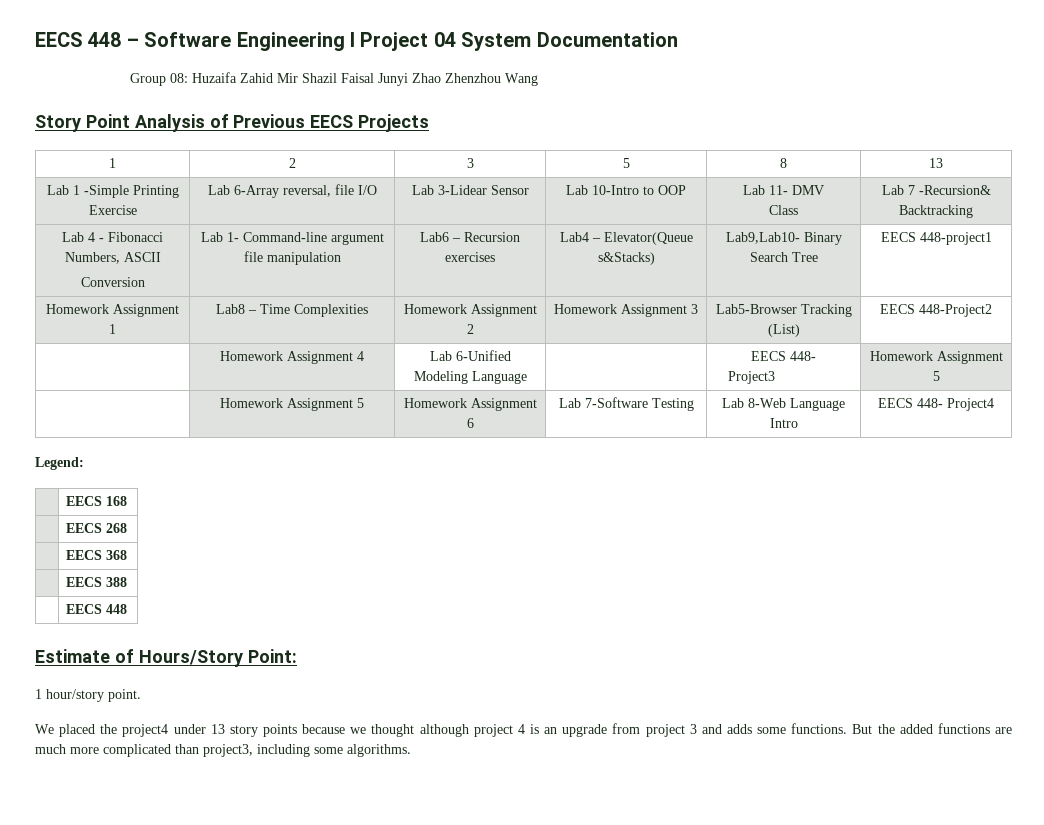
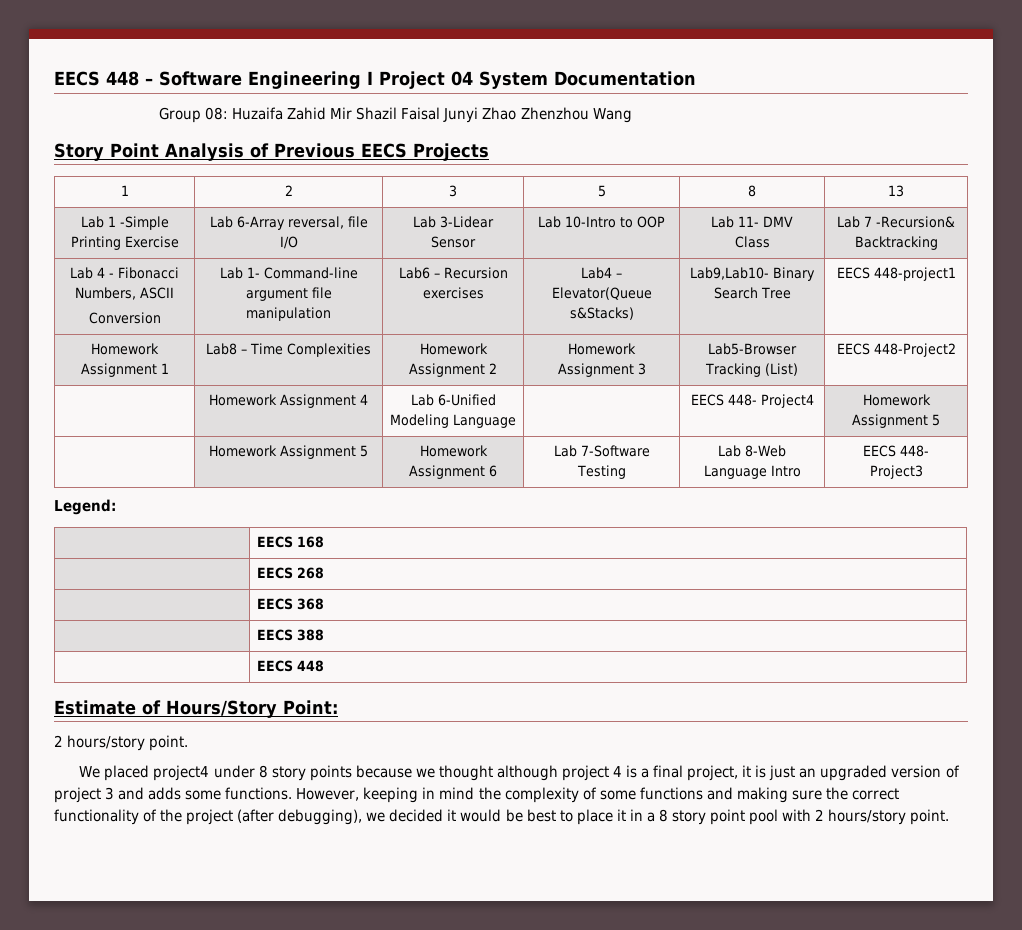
- | Homework Assignment 4 | Lab 6-Unified Modeling Language | | EECS 448-
- Project3 | Homework Assignment 5
+ | Homework Assignment 4 | Lab 6-Unified Modeling Language | | EECS 448- Project4 | Homework Assignment 5
- | Homework Assignment 5 | Homework Assignment 6 | Lab 7-Software Testing | Lab 8-Web Language Intro | EECS 448- Project4
+ | Homework Assignment 5 | Homework Assignment 6 | Lab 7-Software Testing | Lab 8-Web Language Intro | EECS 448-
+ Project3
  Estimate of Hours/Story Point:
- 1 hour/story point.
+ 2 hours/story point.
- We placed the project4 under 13 story points because we thought although project 4 is an upgrade from project 3 and adds some functions.
+ We placed project4 under 8 story points because we thought although project 4 is a final project, it is just an upgraded version of project 3 and adds some functions.
- But the added functions are much more complicated than project3, including some algorithms.
+ However, keeping in mind the complexity of some functions and making sure the correct functionality of the project (after debugging), we decided it would be best to place it in a 8 story point pool with 2 hours/story point.

